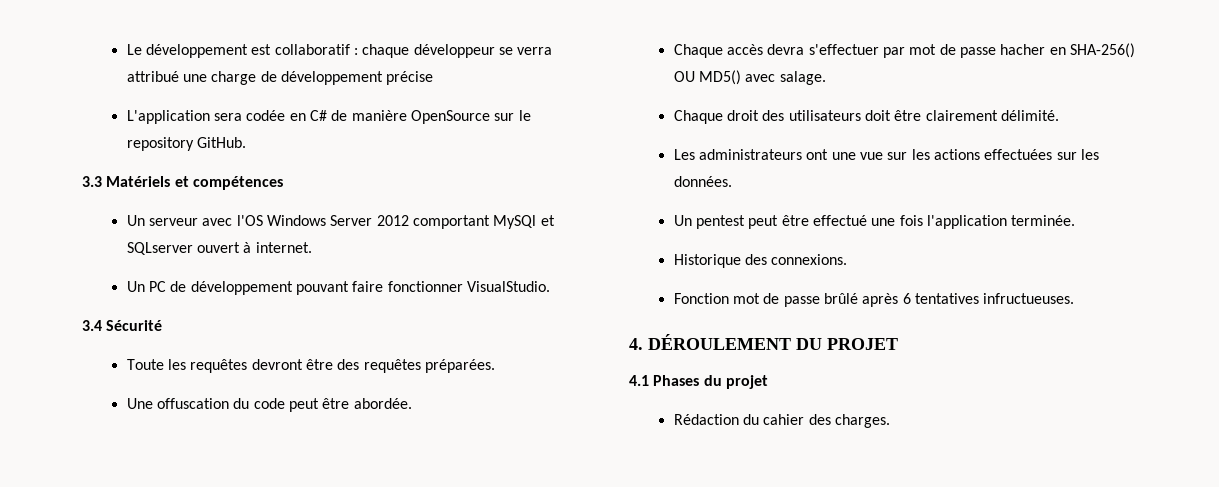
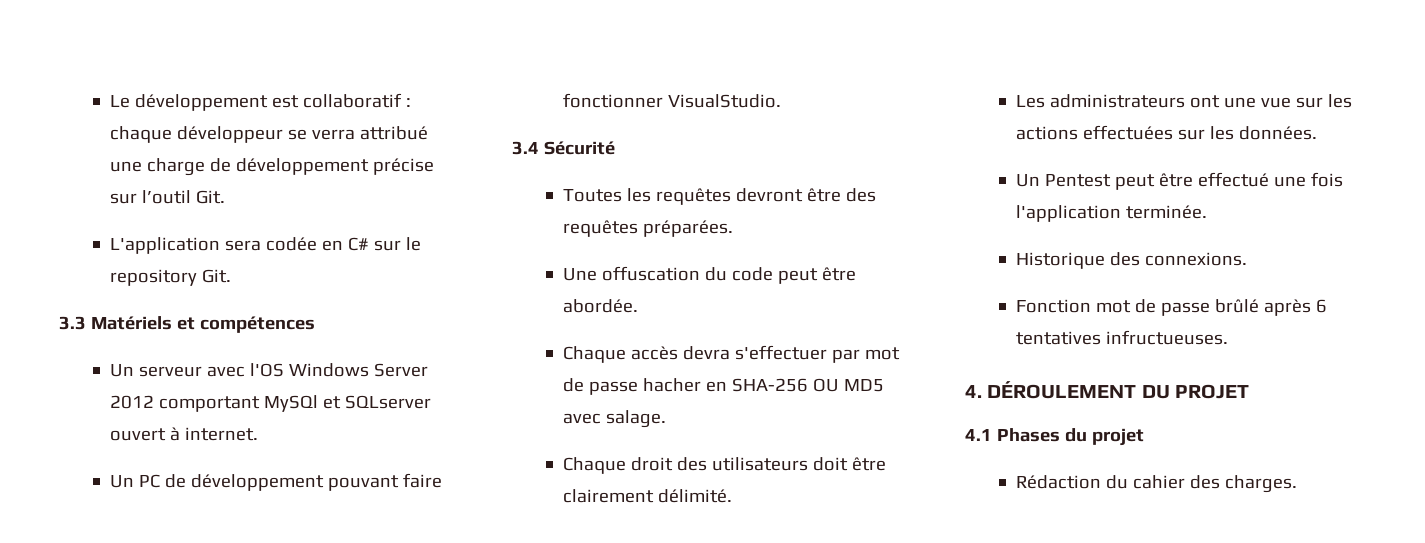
- Le développement est collaboratif : chaque développeur se verra attribué une charge de développement précise
+ Le développement est collaboratif : chaque développeur se verra attribué une charge de développement précise sur l’outil Git.
- L'application sera codée en C# de manière OpenSource sur le repository GitHub.
+ L'application sera codée en C# sur le repository Git.
- Toute les requêtes devront être des requêtes préparées.
+ Toutes les requêtes devront être des requêtes préparées.
- Chaque accès devra s'effectuer par mot de passe hacher en SHA-256() OU MD5() avec salage.
+ Chaque accès devra s'effectuer par mot de passe hacher en SHA-256 OU MD5 avec salage.
- Un pentest peut être effectué une fois l'application terminée.
+ Un Pentest peut être effectué une fois l'application terminée.

